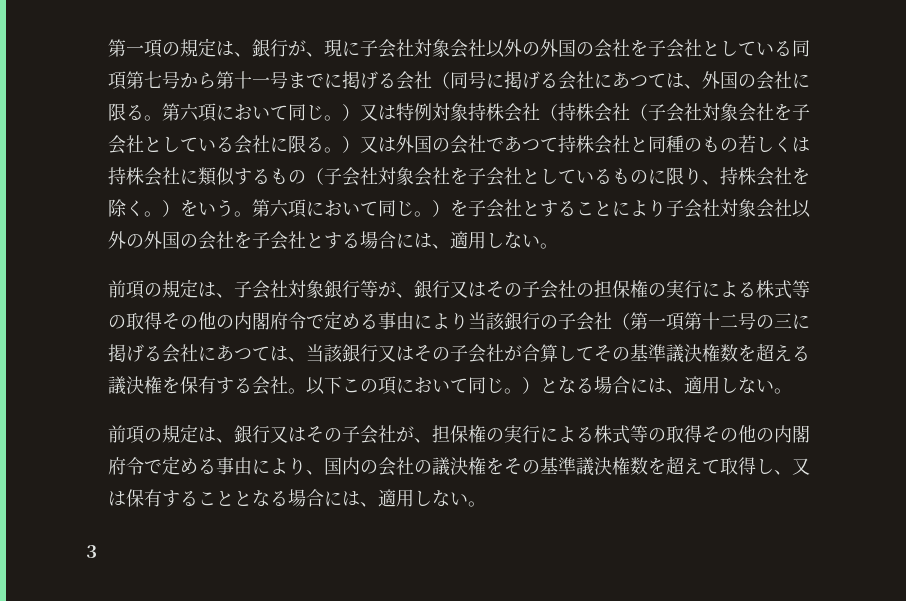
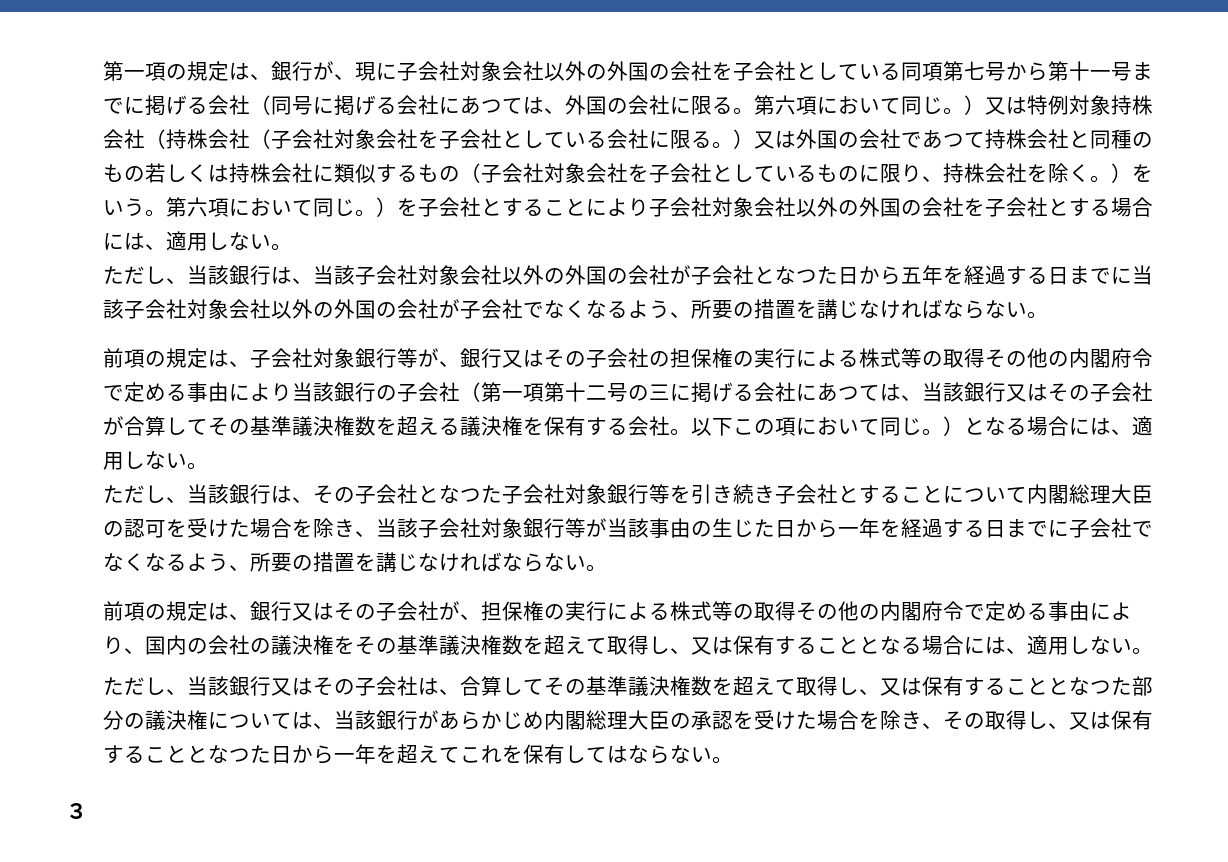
+ ただし、当該銀行は、当該子会社対象会社以外の外国の会社が子会社となつた日から五年を経過する日までに当該子会社対象会社以外の外国の会社が子会社でなくなるよう、所要の措置を講じなければならない。
+ ただし、当該銀行は、その子会社となつた子会社対象銀行等を引き続き子会社とすることについて内閣総理大臣の認可を受けた場合を除き、当該子会社対象銀行等が当該事由の生じた日から一年を経過する日までに子会社でなくなるよう、所要の措置を講じなければならない。
+ ただし、当該銀行又はその子会社は、合算してその基準議決権数を超えて取得し、又は保有することとなつた部分の議決権については、当該銀行があらかじめ内閣総理大臣の承認を受けた場合を除き、その取得し、又は保有することとなつた日から一年を超えてこれを保有してはならない。

